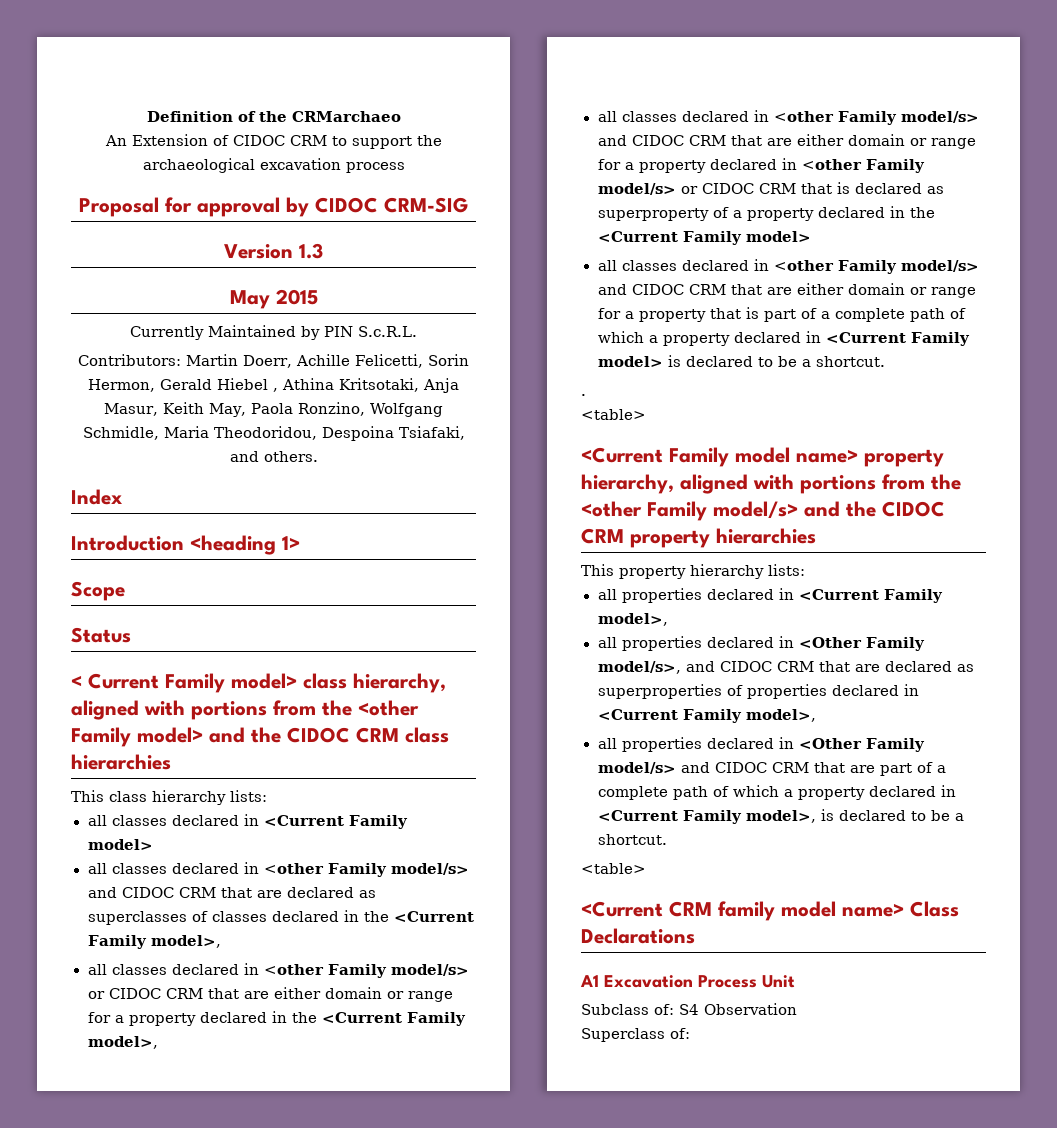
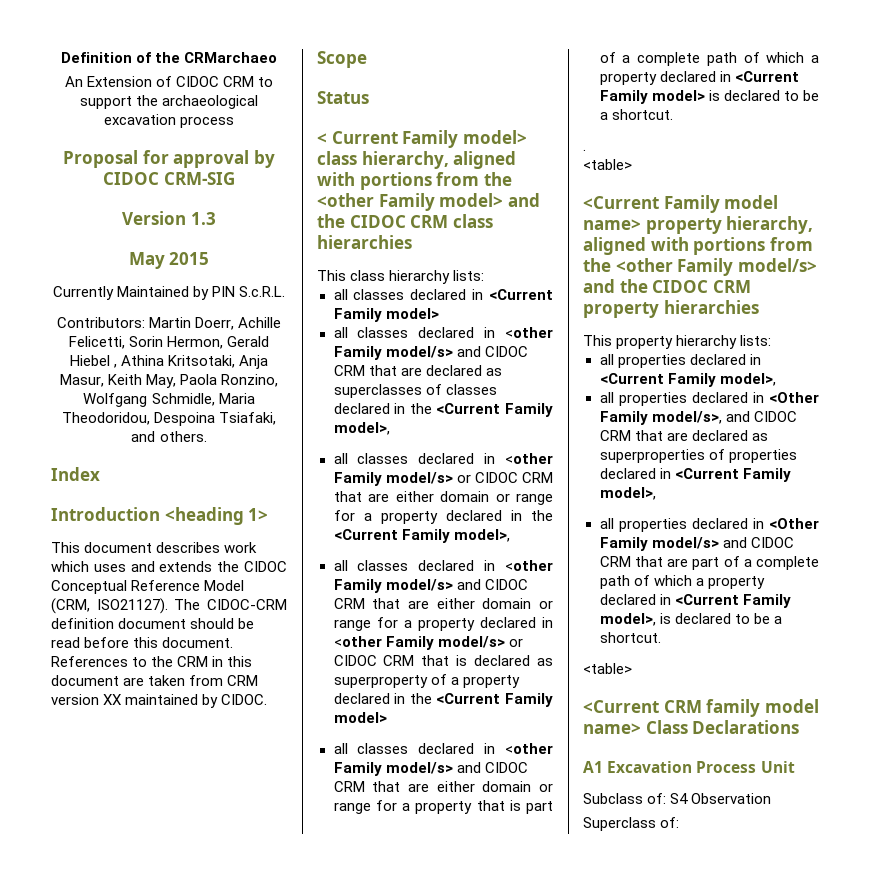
+ This document describes work which uses and extends the CIDOC Conceptual Reference Model (CRM, ISO21127). The CIDOC-CRM definition document should be read before this document. References to the CRM in this document are taken from CRM version XX maintained by CIDOC.

